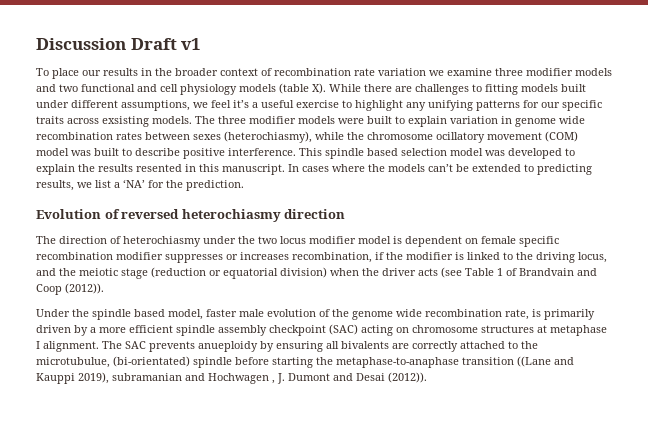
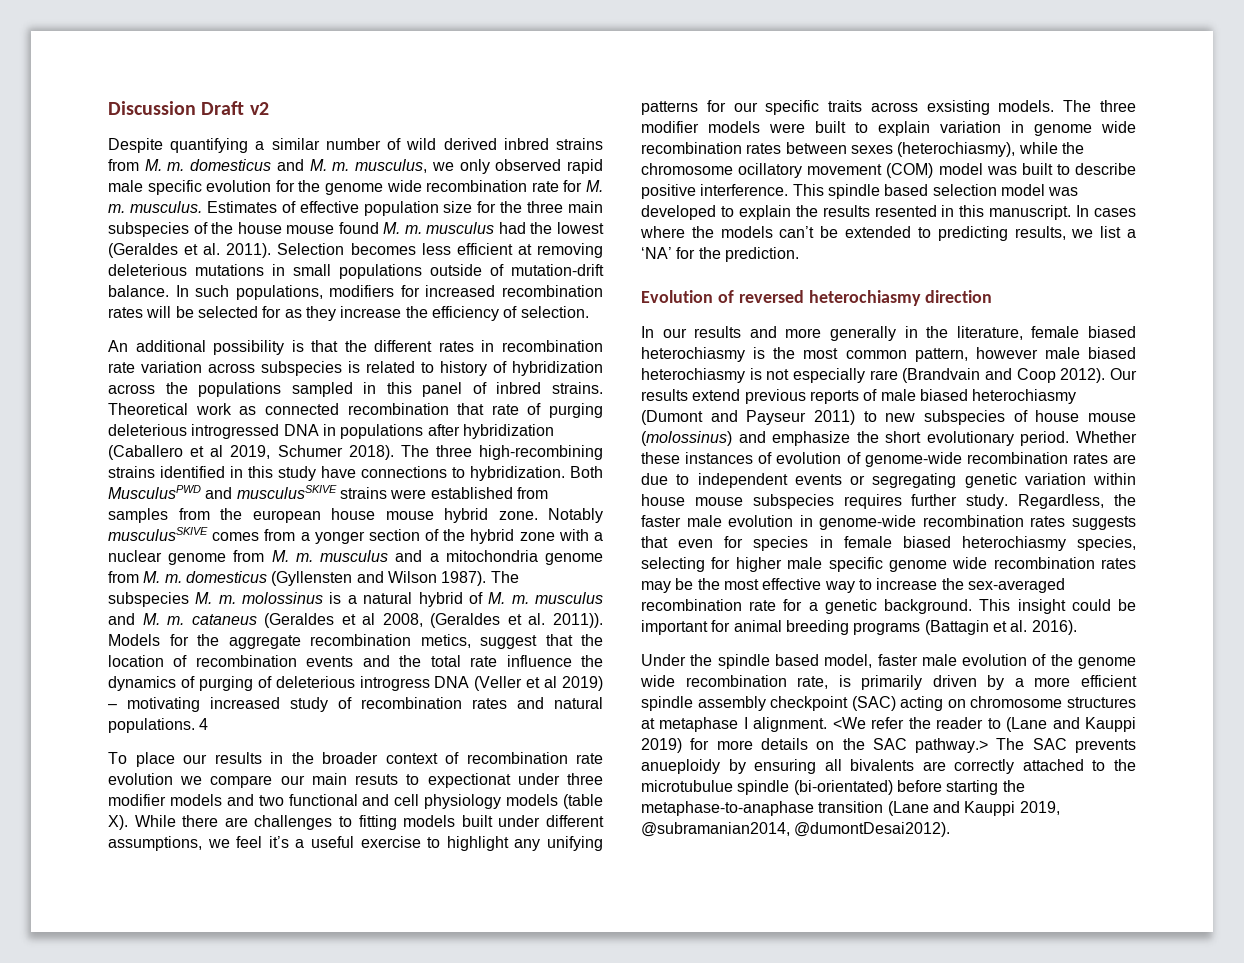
- Discussion Draft v1
+ Discussion Draft v2
+ Despite quantifying a similar number of wild derived inbred strains from M. m. domesticus and M. m. musculus, we only observed rapid male specific evolution for the genome wide recombination rate for M. m. musculus. Estimates of effective population size for the three main subspecies of the house mouse found M. m. musculus had the lowest (Geraldes et al. 2011). Selection becomes less efficient at removing deleterious mutations in small populations outside of mutation-drift balance. In such populations, modifiers for increased recombination rates will be selected for as they increase the efficiency of selection.
+ An additional possibility is that the different rates in recombination rate variation across subspecies is related to history of hybridization across the populations sampled in this panel of inbred strains. Theoretical work as connected recombination that rate of purging deleterious introgressed DNA in populations after hybridization (Caballero et al 2019, Schumer 2018). The three high-recombining strains identified in this study have connections to hybridization. Both MusculusPWD and musculusSKIVE strains were established from samples from the european house mouse hybrid zone. Notably musculusSKIVE comes from a yonger section of the hybrid zone with a nuclear genome from M. m. musculus and a mitochondria genome from M. m. domesticus (Gyllensten and Wilson 1987). The subspecies M. m. molossinus is a natural hybrid of M. m. musculus and M. m. cataneus (Geraldes et al 2008, (Geraldes et al. 2011)). Models for the aggregate recombination metics, suggest that the location of recombination events and the total rate influence the dynamics of purging of deleterious introgress DNA (Veller et al 2019) – motivating increased study of recombination rates and natural populations. 4
- To place our results in the broader context of recombination rate variation we examine three modifier models and two functional and cell physiology models (table X). While there are challenges to fitting models built under different assumptions, we feel it’s a useful exercise to highlight any unifying patterns for our specific traits across exsisting models.
+ To place our results in the broader context of recombination rate evolution we compare our main resuts to expectionat under three modifier models and two functional and cell physiology models (table X). While there are challenges to fitting models built under different assumptions, we feel it’s a useful exercise to highlight any unifying patterns for our specific traits across exsisting models.
- The direction of heterochiasmy under the two locus modifier model is dependent on female specific recombination modifier suppresses or increases recombination, if the modifier is linked to the driving locus, and the meiotic stage (reduction or equatorial division) when the driver acts (see Table 1 of Brandvain and Coop (2012)).
+ In our results and more generally in the literature, female biased heterochiasmy is the most common pattern, however male biased heterochiasmy is not especially rare (Brandvain and Coop 2012). Our results extend previous reports of male biased heterochiasmy (Dumont and Payseur 2011) to new subspecies of house mouse (molossinus) and emphasize the short evolutionary period. Whether these instances of evolution of genome-wide recombination rates are due to independent events or segregating genetic variation within house mouse subspecies requires further study. Regardless, the faster male evolution in genome-wide recombination rates suggests that even for species in female biased heterochiasmy species, selecting for higher male specific genome wide recombination rates may be the most effective way to increase the sex-averaged recombination rate for a genetic background. This insight could be important for animal breeding programs (Battagin et al. 2016).
- The SAC prevents anueploidy by ensuring all bivalents are correctly attached to the microtubulue, (bi-orientated) spindle before starting the metaphase-to-anaphase transition ((Lane and Kauppi 2019), subramanian and Hochwagen , J. Dumont and Desai (2012)).
+ <We refer the reader to (Lane and Kauppi 2019) for more details on the SAC pathway.> The SAC prevents anueploidy by ensuring all bivalents are correctly attached to the microtubulue spindle (bi-orientated) before starting the metaphase-to-anaphase transition (Lane and Kauppi 2019, @subramanian2014, @dumontDesai2012).

